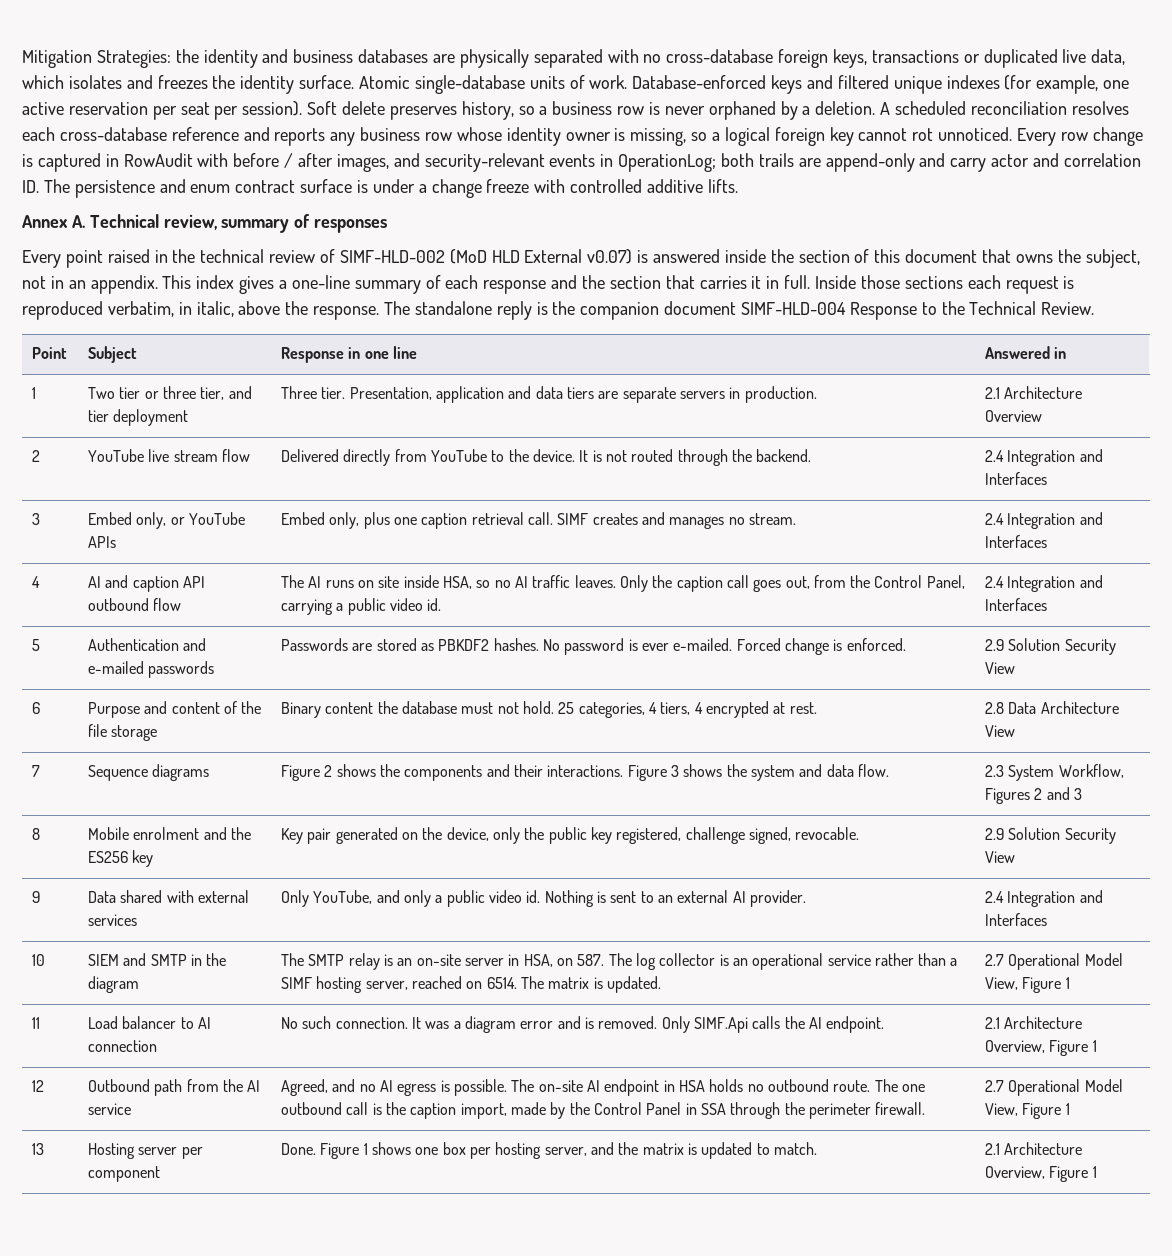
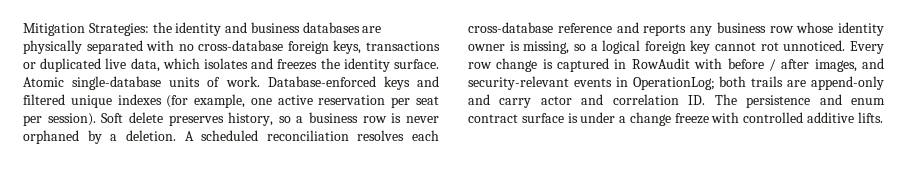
- Annex A. Technical review, summary of responses
- Every point raised in the technical review of SIMF-HLD-002 (MoD HLD External v0.07) is answered inside the section of this document that owns the subject, not in an appendix. This index gives a one-line summary of each response and the section that carries it in full. Inside those sections each request is reproduced verbatim, in italic, above the response. The standalone reply is the companion document SIMF-HLD-004 Response to the Technical Review.
- Point | Subject | Response in one line | Answered in
- 1 | Two tier or three tier, and tier deployment | Three tier. Presentation, application and data tiers are separate servers in production. | 2.1 Architecture Overview
- 2 | YouTube live stream flow | Delivered directly from YouTube to the device. It is not routed through the backend. | 2.4 Integration and Interfaces
- 3 | Embed only, or YouTube APIs | Embed only, plus one caption retrieval call. SIMF creates and manages no stream. | 2.4 Integration and Interfaces
- 4 | AI and caption API outbound flow | The AI runs on site inside HSA, so no AI traffic leaves. Only the caption call goes out, from the Control Panel, carrying a public video id. | 2.4 Integration and Interfaces
- 5 | Authentication and e-mailed passwords | Passwords are stored as PBKDF2 hashes. No password is ever e-mailed. Forced change is enforced. | 2.9 Solution Security View
- 6 | Purpose and content of the file storage | Binary content the database must not hold. 25 categories, 4 tiers, 4 encrypted at rest. | 2.8 Data Architecture View
- 7 | Sequence diagrams | Figure 2 shows the components and their interactions. Figure 3 shows the system and data flow. | 2.3 System Workflow, Figures 2 and 3
- 8 | Mobile enrolment and the ES256 key | Key pair generated on the device, only the public key registered, challenge signed, revocable. | 2.9 Solution Security View
- 9 | Data shared with external services | Only YouTube, and only a public video id. Nothing is sent to an external AI provider. | 2.4 Integration and Interfaces
- 10 | SIEM and SMTP in the diagram | The SMTP relay is an on-site server in HSA, on 587. The log collector is an operational service rather than a SIMF hosting server, reached on 6514. The matrix is updated. | 2.7 Operational Model View, Figure 1
- 11 | Load balancer to AI connection | No such connection. It was a diagram error and is removed. Only SIMF.Api calls the AI endpoint. | 2.1 Architecture Overview, Figure 1
- 12 | Outbound path from the AI service | Agreed, and no AI egress is possible. The on-site AI endpoint in HSA holds no outbound route. The one outbound call is the caption import, made by the Control Panel in SSA through the perimeter firewall. | 2.7 Operational Model View, Figure 1
- 13 | Hosting server per component | Done. Figure 1 shows one box per hosting server, and the matrix is updated to match. | 2.1 Architecture Overview, Figure 1

